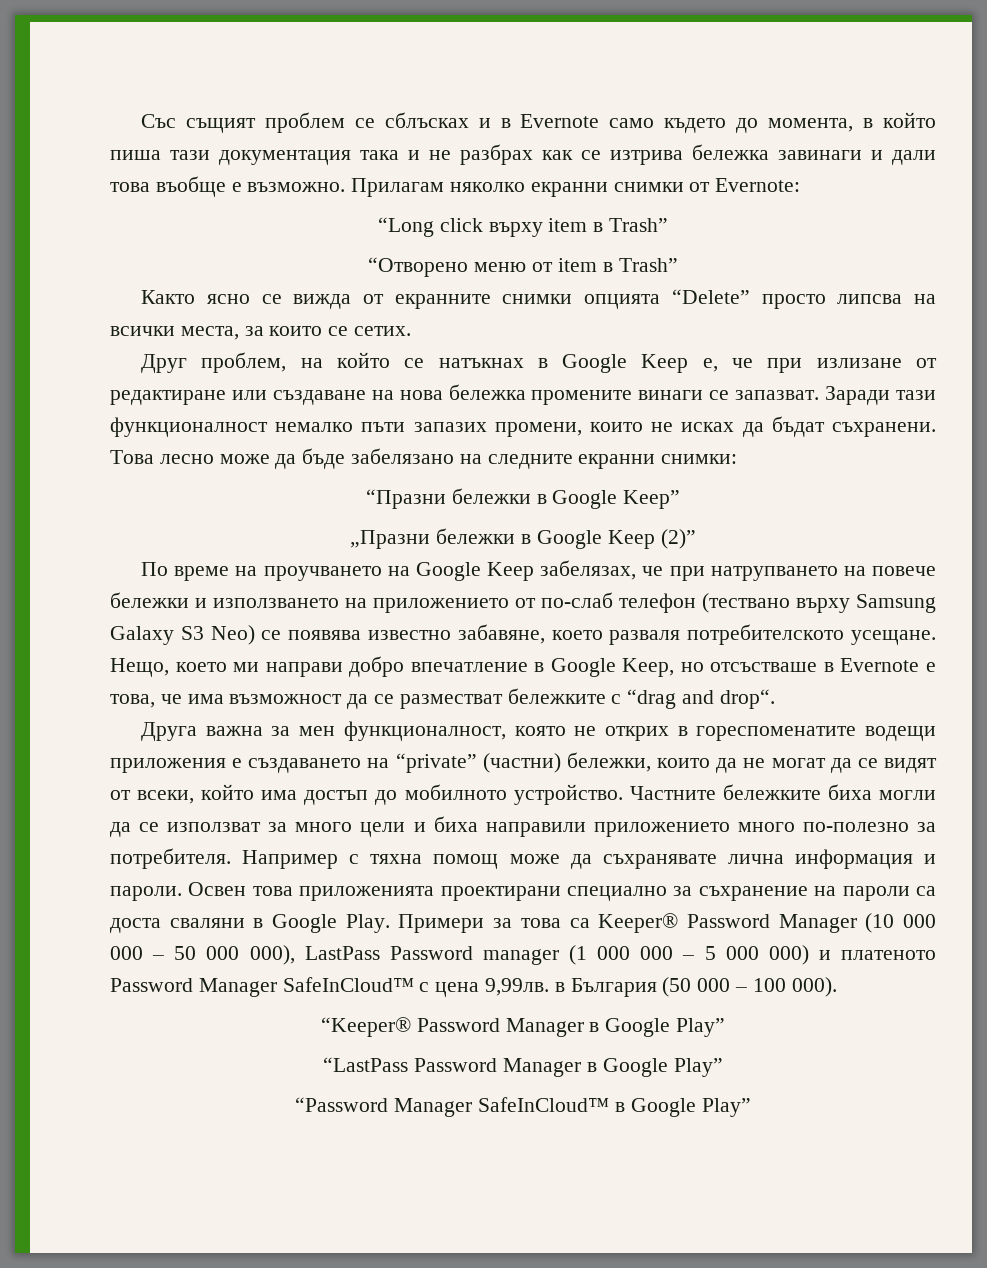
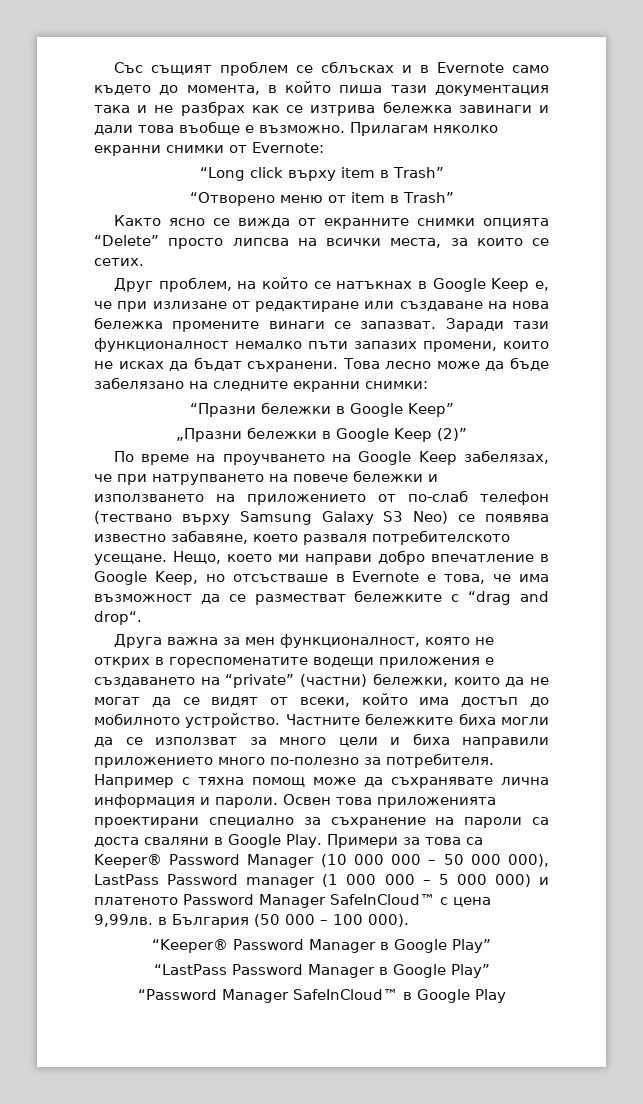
- “Password Manager SafeInCloud™ в Google Play”
+ “Password Manager SafeInCloud™ в Google Play

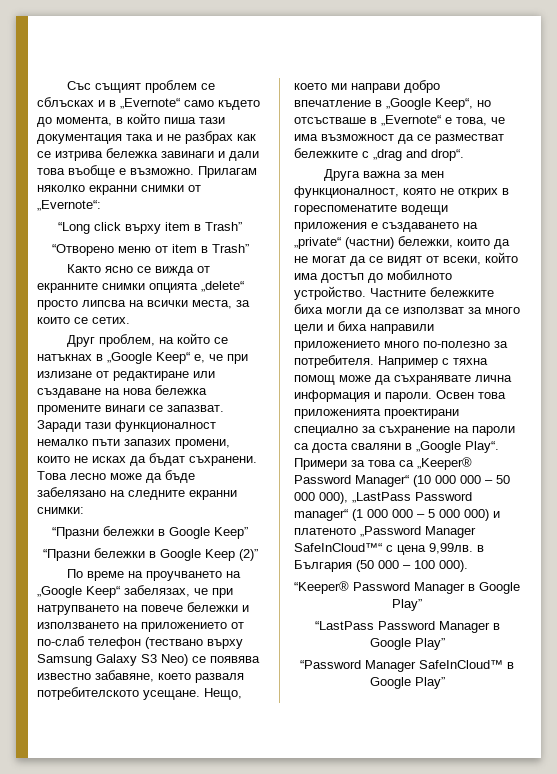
- Със същият проблем се сблъсках и в Evernote само където до момента, в който пиша тази документация така и не разбрах как се изтрива бележка завинаги и дали това въобще е възможно.
+ Със същият проблем се сблъсках и в „Evernote“ само където до момента, в който пиша тази документация така и не разбрах как се изтрива бележка завинаги и дали това въобще е възможно.
- Прилагам няколко екранни снимки от Evernote:
+ Прилагам няколко екранни снимки от „Evernote“:
- Както ясно се вижда от екранните снимки опцията “Delete” просто липсва на всички места, за които се сетих.
+ Както ясно се вижда от екранните снимки опцията „delete“ просто липсва на всички места, за които се сетих.
- Друг проблем, на който се натъкнах в Google Keep е, че при излизане от редактиране или създаване на нова бележка промените винаги се запазват.
+ Друг проблем, на който се натъкнах в „Google Keep“ е, че при излизане от редактиране или създаване на нова бележка промените винаги се запазват.
- „Празни бележки в Google Keep (2)”
+ “Празни бележки в Google Keep (2)”
- По време на проучването на Google Keep забелязах, че при натрупването на повече бележки и използването на приложението от по-слаб телефон (тествано върху Samsung Galaxy S3 Neo) се появява известно забавяне, което разваля потребителското усещане.
+ По време на проучването на „Google Keep“ забелязах, че при натрупването на повече бележки и използването на приложението от по-слаб телефон (тествано върху Samsung Galaxy S3 Neo) се появява известно забавяне, което разваля потребителското усещане.
- Нещо, което ми направи добро впечатление в Google Keep, но отсъстваше в Evernote е това, че има възможност да се разместват бележките с “drag and drop“.
+ Нещо, което ми направи добро впечатление в „Google Keep“, но отсъстваше в „Evernote“ е това, че има възможност да се разместват бележките с „drag and drop“.
- Друга важна за мен функционалност, която не открих в гореспоменатите водещи приложения е създаването на “private” (частни) бележки, които да не могат да се видят от всеки, който има достъп до мобилното устройство.
+ Друга важна за мен функционалност, която не открих в гореспоменатите водещи приложения е създаването на „private“ (частни) бележки, които да не могат да се видят от всеки, който има достъп до мобилното устройство.
- Освен това приложенията проектирани специално за съхранение на пароли са доста сваляни в Google Play.
+ Освен това приложенията проектирани специално за съхранение на пароли са доста сваляни в „Google Play“.
- Примери за това са Keeper® Password Manager (10 000 000 – 50 000 000), LastPass Password manager (1 000 000 – 5 000 000) и платеното Password Manager SafeInCloud™ с цена 9,99лв. в България (50 000 – 100 000).
+ Примери за това са „Keeper® Password Manager“ (10 000 000 – 50 000 000), „LastPass Password manager“ (1 000 000 – 5 000 000) и платеното „Password Manager SafeInCloud™“ с цена 9,99лв. в България (50 000 – 100 000).
- “Password Manager SafeInCloud™ в Google Play
+ “Password Manager SafeInCloud™ в Google Play”

